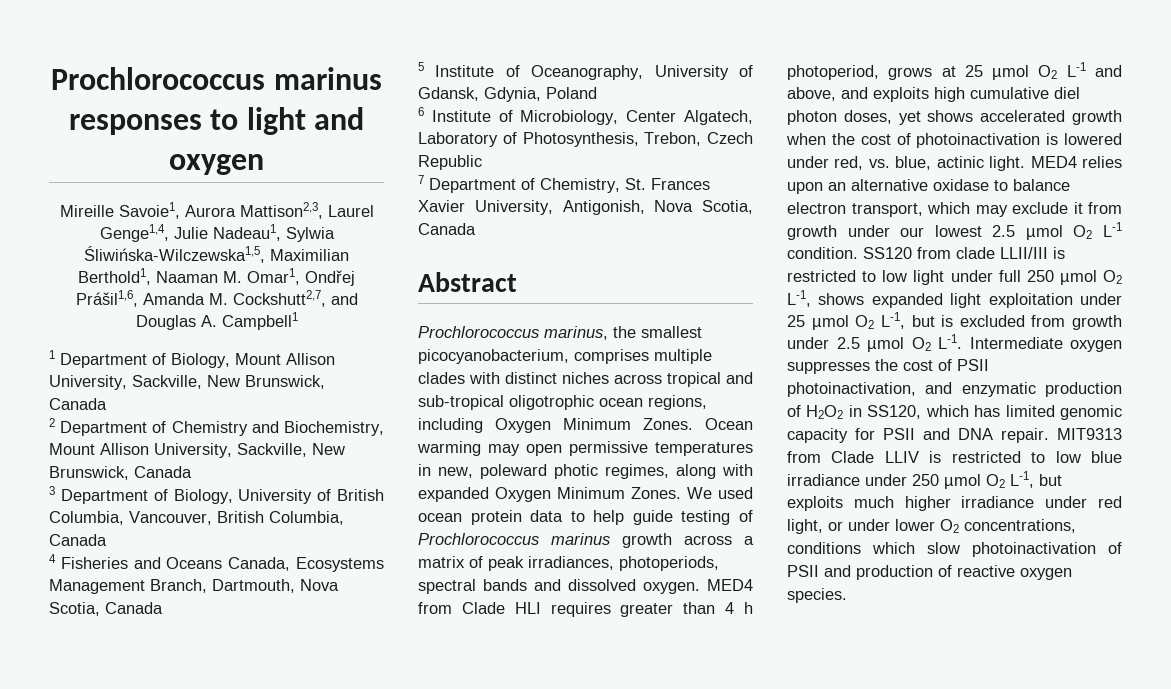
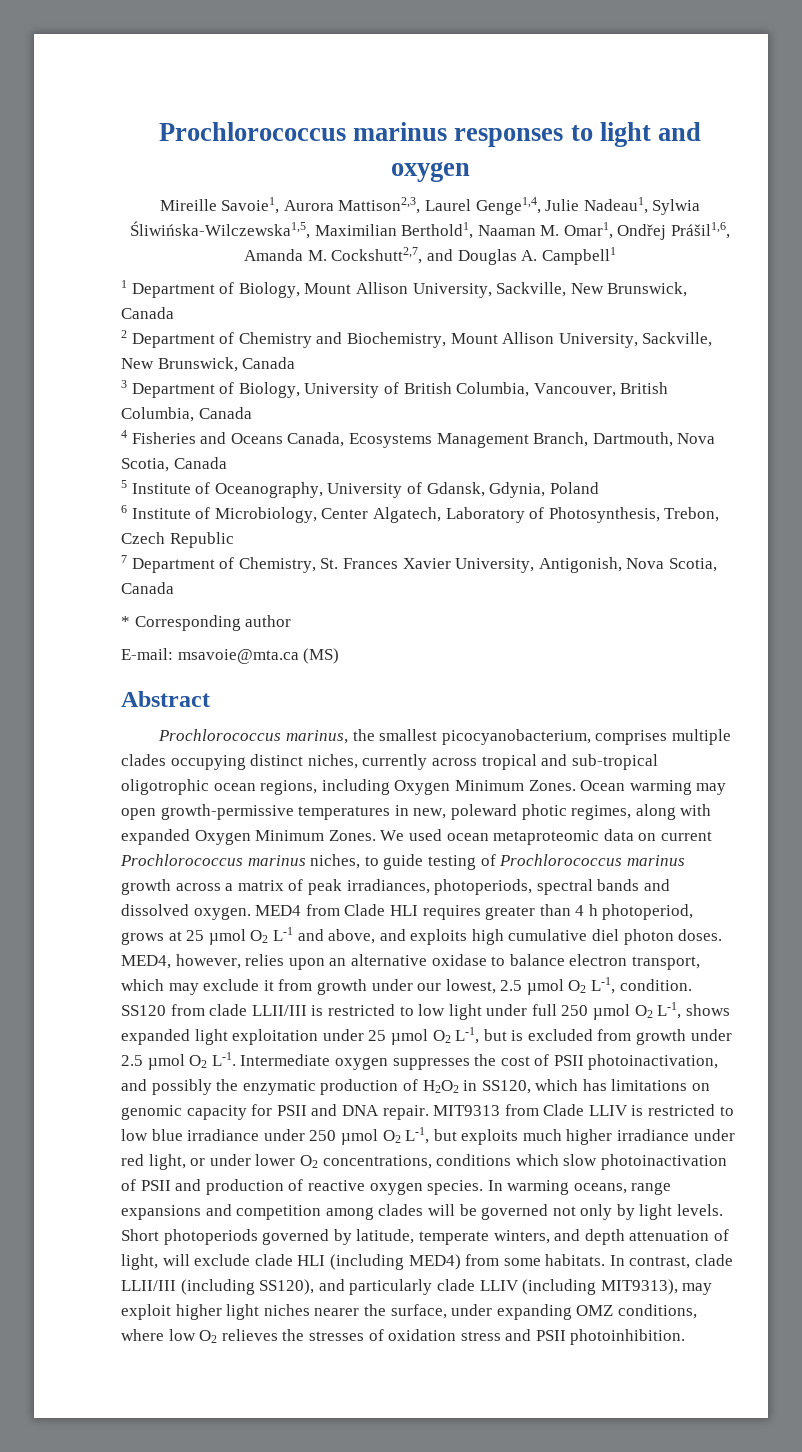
+ * Corresponding author
+ E-mail: msavoie@mta.ca (MS)
- Prochlorococcus marinus, the smallest picocyanobacterium, comprises multiple clades with distinct niches across tropical and sub-tropical oligotrophic ocean regions, including Oxygen Minimum Zones.
+ Prochlorococcus marinus, the smallest picocyanobacterium, comprises multiple clades occupying distinct niches, currently across tropical and sub-tropical oligotrophic ocean regions, including Oxygen Minimum Zones.
- Ocean warming may open permissive temperatures in new, poleward photic regimes, along with expanded Oxygen Minimum Zones.
+ Ocean warming may open growth-permissive temperatures in new, poleward photic regimes, along with expanded Oxygen Minimum Zones.
- We used ocean protein data to help guide testing of Prochlorococcus marinus growth across a matrix of peak irradiances, photoperiods, spectral bands and dissolved oxygen.
+ We used ocean metaproteomic data on current Prochlorococcus marinus niches, to guide testing of Prochlorococcus marinus growth across a matrix of peak irradiances, photoperiods, spectral bands and dissolved oxygen.
- MED4 from Clade HLI requires greater than 4 h photoperiod, grows at 25 µmol O2 L-1 and above, and exploits high cumulative diel photon doses, yet shows accelerated growth when the cost of photoinactivation is lowered under red, vs. blue, actinic light. MED4 relies upon an alternative oxidase to balance electron transport, which may exclude it from growth under our lowest 2.5 µmol O2 L-1 condition.
+ MED4 from Clade HLI requires greater than 4 h photoperiod, grows at 25 µmol O2 L-1 and above, and exploits high cumulative diel photon doses. MED4, however, relies upon an alternative oxidase to balance electron transport, which may exclude it from growth under our lowest, 2.5 µmol O2 L-1, condition.
- SS120 from clade LLII/III is restricted to low light under full 250 µmol O2 L-1, shows expanded light exploitation under 25 µmol O2 L-1, but is excluded from growth under 2.5 µmol O2 L-1. Intermediate oxygen suppresses the cost of PSII photoinactivation, and enzymatic production of H2O2 in SS120, which has limited genomic capacity for PSII and DNA repair.
+ SS120 from clade LLII/III is restricted to low light under full 250 µmol O2 L-1, shows expanded light exploitation under 25 µmol O2 L-1, but is excluded from growth under 2.5 µmol O2 L-1. Intermediate oxygen suppresses the cost of PSII photoinactivation, and possibly the enzymatic production of H2O2 in SS120, which has limitations on genomic capacity for PSII and DNA repair.
+ In warming oceans, range expansions and competition among clades will be governed not only by light levels. Short photoperiods governed by latitude, temperate winters, and depth attenuation of light, will exclude clade HLI (including MED4) from some habitats. In contrast, clade LLII/III (including SS120), and particularly clade LLIV (including MIT9313), may exploit higher light niches nearer the surface, under expanding OMZ conditions, where low O2 relieves the stresses of oxidation stress and PSII photoinhibition.

